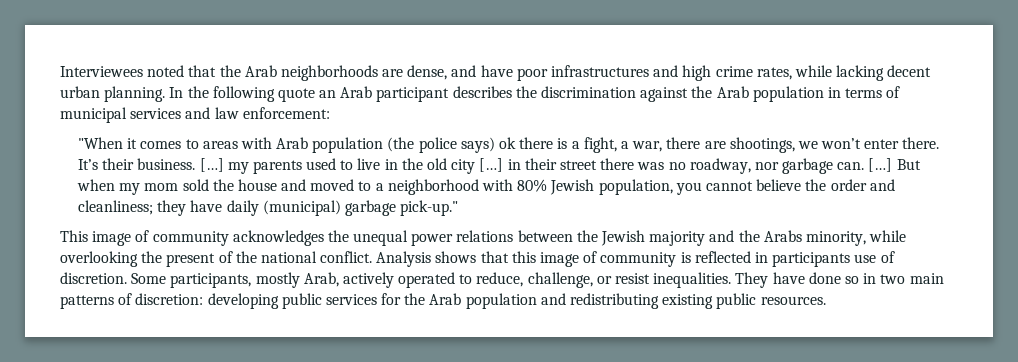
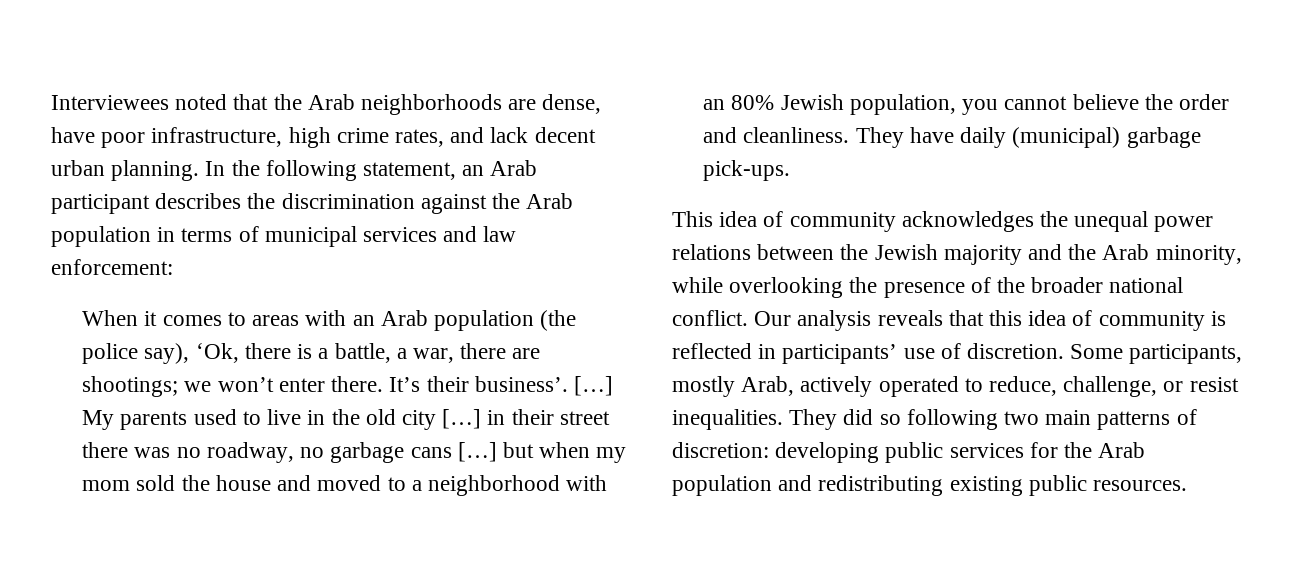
- Interviewees noted that the Arab neighborhoods are dense, and have poor infrastructures and high crime rates, while lacking decent urban planning.
+ Interviewees noted that the Arab neighborhoods are dense, have poor infrastructure, high crime rates, and lack decent urban planning.
- In the following quote an Arab participant describes the discrimination against the Arab population in terms of municipal services and law enforcement:
+ In the following statement, an Arab participant describes the discrimination against the Arab population in terms of municipal services and law enforcement:
- "When it comes to areas with Arab population (the police says) ok there is a fight, a war, there are shootings, we won’t enter there.
+ When it comes to areas with an Arab population (the police say), ‘Ok, there is a battle, a war, there are shootings; we won’t enter there.
- It’s their business. […] my parents used to live in the old city […] in their street there was no roadway, nor garbage can. […] But when my mom sold the house and moved to a neighborhood with 80% Jewish population, you cannot believe the order and cleanliness; they have daily (municipal) garbage pick-up."
+ It’s their business’. […] My parents used to live in the old city […] in their street there was no roadway, no garbage cans […] but when my mom sold the house and moved to a neighborhood with an 80% Jewish population, you cannot believe the order and cleanliness. They have daily (municipal) garbage pick-ups.
- This image of community acknowledges the unequal power relations between the Jewish majority and the Arabs minority, while overlooking the present of the national conflict.
+ This idea of community acknowledges the unequal power relations between the Jewish majority and the Arab minority, while overlooking the presence of the broader national conflict.
- Analysis shows that this image of community is reflected in participants use of discretion.
+ Our analysis reveals that this idea of community is reflected in participants’ use of discretion.
- They have done so in two main patterns of discretion: developing public services for the Arab population and redistributing existing public resources.
+ They did so following two main patterns of discretion: developing public services for the Arab population and redistributing existing public resources.

